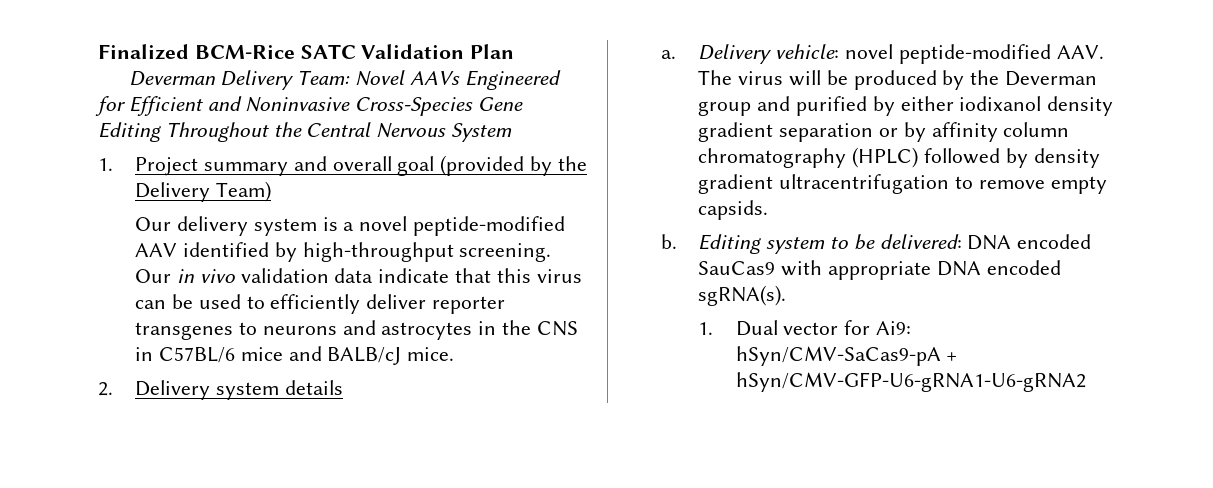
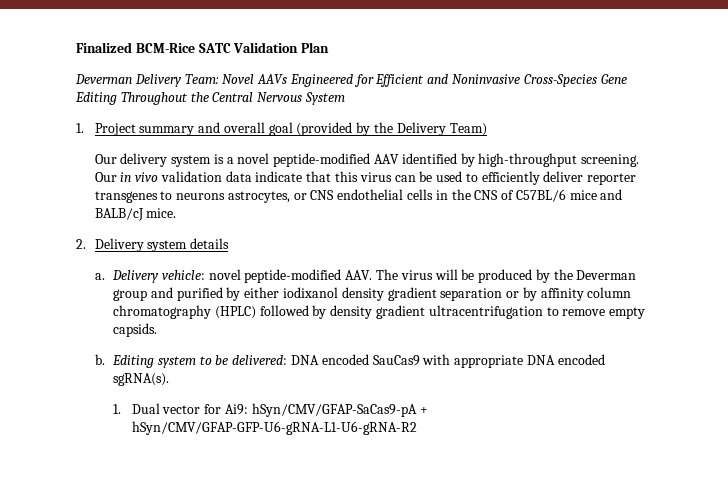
- Our in vivo validation data indicate that this virus can be used to efficiently deliver reporter transgenes to neurons and astrocytes in the CNS in C57BL/6 mice and BALB/cJ mice.
+ Our in vivo validation data indicate that this virus can be used to efficiently deliver reporter transgenes to neurons astrocytes, or CNS endothelial cells in the CNS of C57BL/6 mice and BALB/cJ mice.
- 1. Dual vector for Ai9: hSyn/CMV-SaCas9-pA + hSyn/CMV-GFP-U6-gRNA1-U6-gRNA2
+ 1. Dual vector for Ai9: hSyn/CMV/GFAP-SaCas9-pA + hSyn/CMV/GFAP-GFP-U6-gRNA-L1-U6-gRNA-R2

